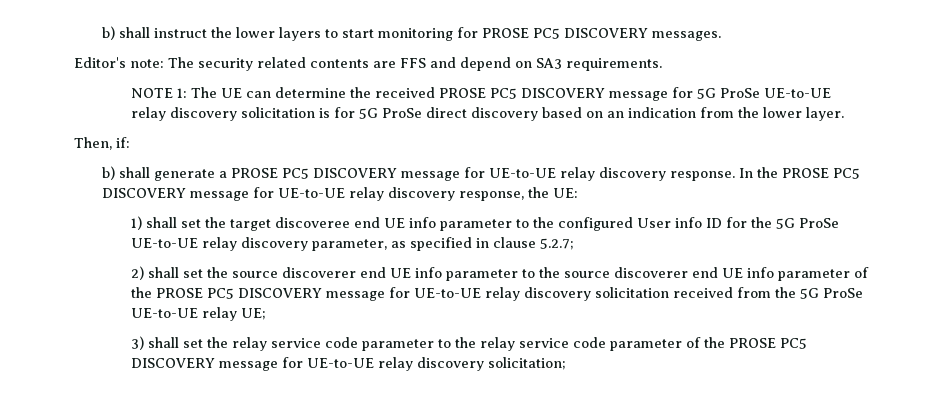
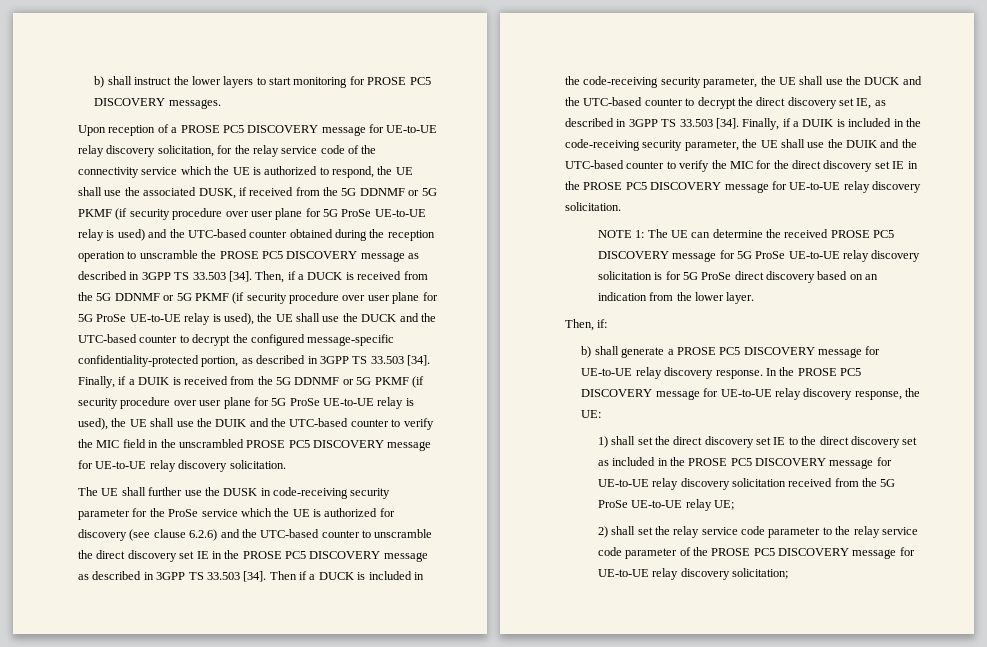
- Editor's note: The security related contents are FFS and depend on SA3 requirements.
+ Upon reception of a PROSE PC5 DISCOVERY message for UE-to-UE relay discovery solicitation, for the relay service code of the connectivity service which the UE is authorized to respond, the UE shall use the associated DUSK, if received from the 5G DDNMF or 5G PKMF (if security procedure over user plane for 5G ProSe UE-to-UE relay is used) and the UTC-based counter obtained during the reception operation to unscramble the PROSE PC5 DISCOVERY message as described in 3GPP TS 33.503 [34]. Then, if a DUCK is received from the 5G DDNMF or 5G PKMF (if security procedure over user plane for 5G ProSe UE-to-UE relay is used), the UE shall use the DUCK and the UTC-based counter to decrypt the configured message-specific confidentiality-protected portion, as described in 3GPP TS 33.503 [34]. Finally, if a DUIK is received from the 5G DDNMF or 5G PKMF (if security procedure over user plane for 5G ProSe UE-to-UE relay is used), the UE shall use the DUIK and the UTC-based counter to verify the MIC field in the unscrambled PROSE PC5 DISCOVERY message for UE-to-UE relay discovery solicitation.
+ The UE shall further use the DUSK in code-receiving security parameter for the ProSe service which the UE is authorized for discovery (see clause 6.2.6) and the UTC-based counter to unscramble the direct discovery set IE in the PROSE PC5 DISCOVERY message as described in 3GPP TS 33.503 [34]. Then if a DUCK is included in the code-receiving security parameter, the UE shall use the DUCK and the UTC-based counter to decrypt the direct discovery set IE, as described in 3GPP TS 33.503 [34]. Finally, if a DUIK is included in the code-receiving security parameter, the UE shall use the DUIK and the UTC-based counter to verify the MIC for the direct discovery set IE in the PROSE PC5 DISCOVERY message for UE-to-UE relay discovery solicitation.
- 1) shall set the target discoveree end UE info parameter to the configured User info ID for the 5G ProSe UE-to-UE relay discovery parameter, as specified in clause 5.2.7;
- 2) shall set the source discoverer end UE info parameter to the source discoverer end UE info parameter of the PROSE PC5 DISCOVERY message for UE-to-UE relay discovery solicitation received from the 5G ProSe UE-to-UE relay UE;
+ 1) shall set the direct discovery set IE to the direct discovery set as included in the PROSE PC5 DISCOVERY message for UE-to-UE relay discovery solicitation received from the 5G ProSe UE-to-UE relay UE;
- 3) shall set the relay service code parameter to the relay service code parameter of the PROSE PC5 DISCOVERY message for UE-to-UE relay discovery solicitation;
+ 2) shall set the relay service code parameter to the relay service code parameter of the PROSE PC5 DISCOVERY message for UE-to-UE relay discovery solicitation;

